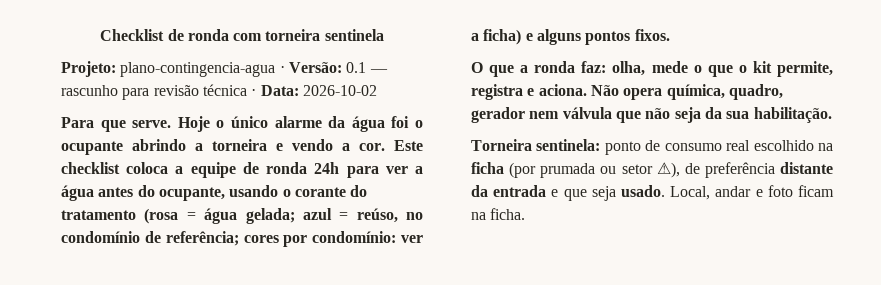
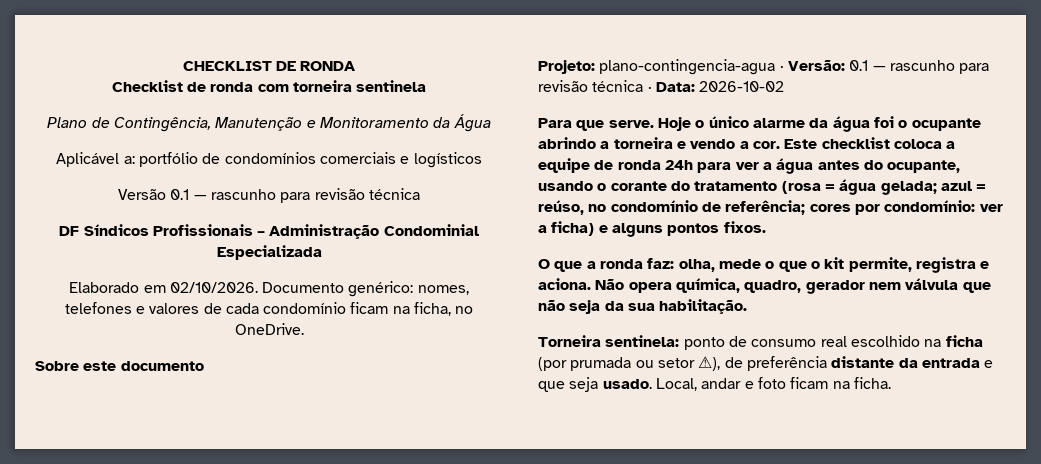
+ CHECKLIST DE RONDA
+ Plano de Contingência, Manutenção e Monitoramento da Água
+ Aplicável a: portfólio de condomínios comerciais e logísticos
+ Versão 0.1 — rascunho para revisão técnica
+ DF Síndicos Profissionais – Administração Condominial Especializada
+ Elaborado em 02/10/2026. Documento genérico: nomes, telefones e valores de cada condomínio ficam na ficha, no OneDrive.
+ Sobre este documento

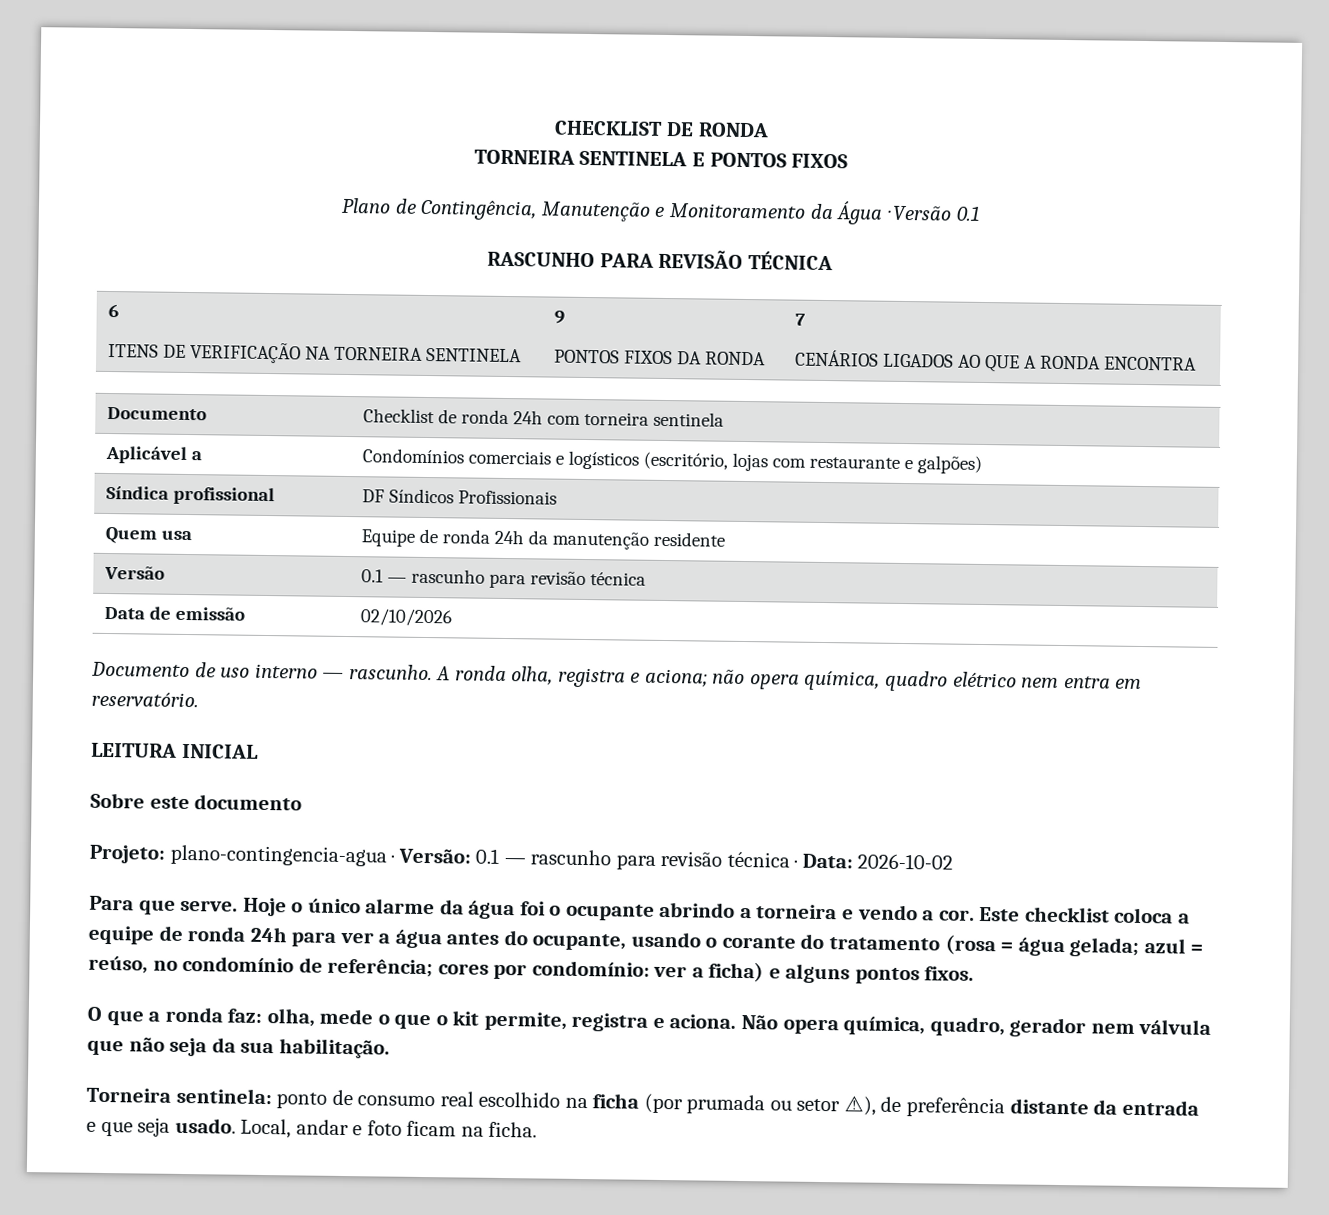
- Checklist de ronda com torneira sentinela
+ TORNEIRA SENTINELA E PONTOS FIXOS
- Plano de Contingência, Manutenção e Monitoramento da Água
- Aplicável a: portfólio de condomínios comerciais e logísticos
- Versão 0.1 — rascunho para revisão técnica
- DF Síndicos Profissionais – Administração Condominial Especializada
- Elaborado em 02/10/2026. Documento genérico: nomes, telefones e valores de cada condomínio ficam na ficha, no OneDrive.
+ Plano de Contingência, Manutenção e Monitoramento da Água · Versão 0.1
+ RASCUNHO PARA REVISÃO TÉCNICA
+ 6
+ ITENS DE VERIFICAÇÃO NA TORNEIRA SENTINELA | 9
+ PONTOS FIXOS DA RONDA | 7
+ CENÁRIOS LIGADOS AO QUE A RONDA ENCONTRA
+ Documento | Checklist de ronda 24h com torneira sentinela
+ Aplicável a | Condomínios comerciais e logísticos (escritório, lojas com restaurante e galpões)
+ Síndica profissional | DF Síndicos Profissionais
+ Quem usa | Equipe de ronda 24h da manutenção residente
+ Versão | 0.1 — rascunho para revisão técnica
+ Data de emissão | 02/10/2026
+ Documento de uso interno — rascunho. A ronda olha, registra e aciona; não opera química, quadro elétrico nem entra em reservatório.
+ LEITURA INICIAL

